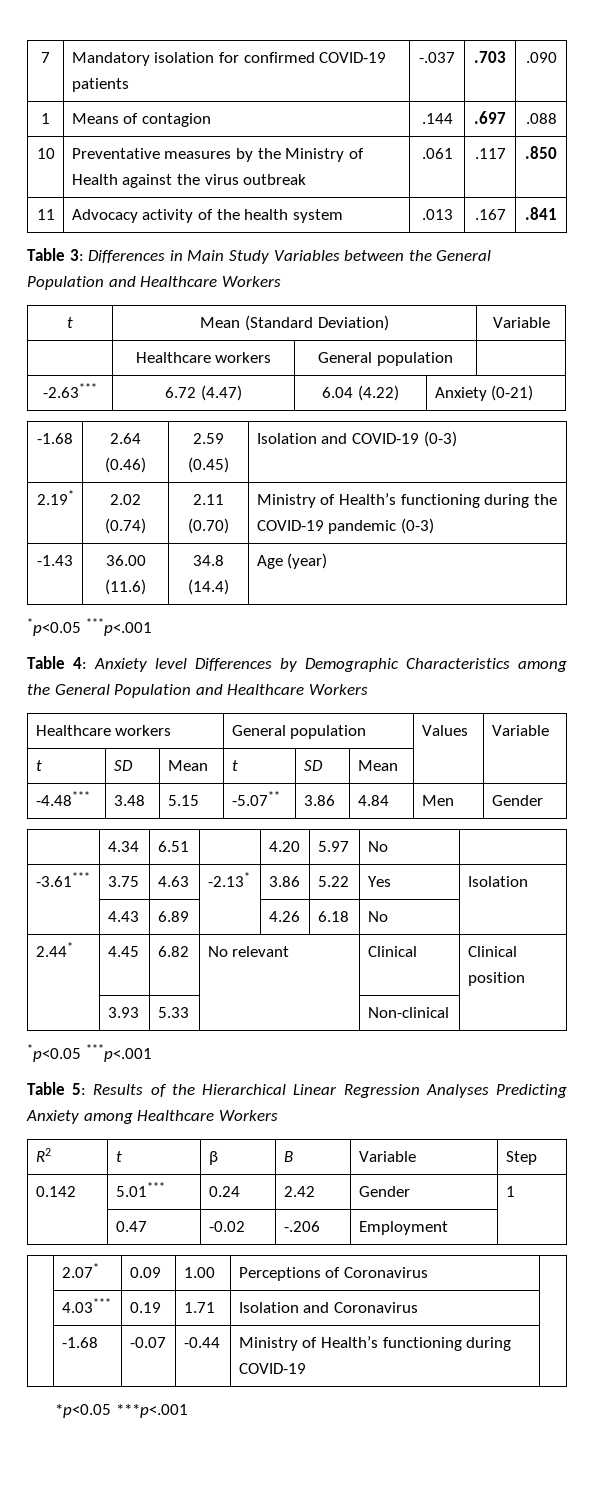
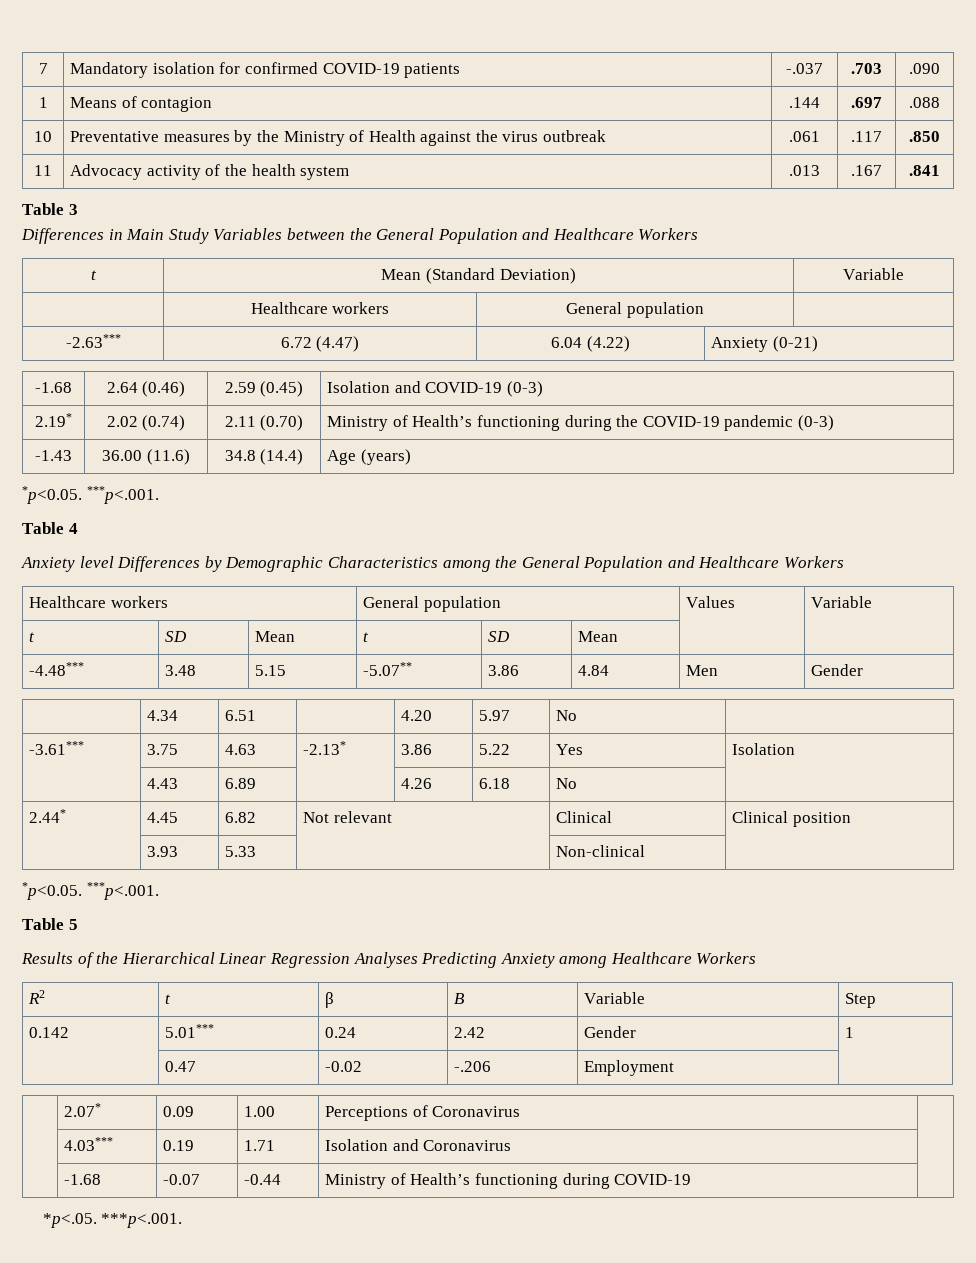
- Table 3: Differences in Main Study Variables between the General Population and Healthcare Workers
+ Table 3
+ Differences in Main Study Variables between the General Population and Healthcare Workers
- -1.43 | 36.00 (11.6) | 34.8 (14.4) | Age (year)
- *p<0.05 ***p<.001
- Table 4: Anxiety level Differences by Demographic Characteristics among the General Population and Healthcare Workers
+ -1.43 | 36.00 (11.6) | 34.8 (14.4) | Age (years)
+ *p<0.05. ***p<.001.
+ Table 4
+ Anxiety level Differences by Demographic Characteristics among the General Population and Healthcare Workers
- 2.44* | 4.45 | 6.82 | No relevant | Clinical | Clinical position
+ 2.44* | 4.45 | 6.82 | Not relevant | Clinical | Clinical position
  | 3.93 | 5.33 | | Non-clinical |
- *p<0.05 ***p<.001
- Table 5: Results of the Hierarchical Linear Regression Analyses Predicting Anxiety among Healthcare Workers
+ *p<0.05. ***p<.001.
+ Table 5
+ Results of the Hierarchical Linear Regression Analyses Predicting Anxiety among Healthcare Workers
  | -1.68 | -0.07 | -0.44 | Ministry of Health’s functioning during COVID-19 |
- *p<0.05 ***p<.001
+ *p<.05. ***p<.001.

